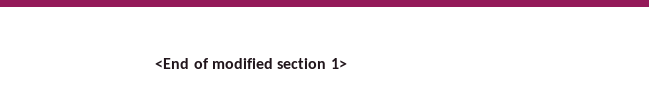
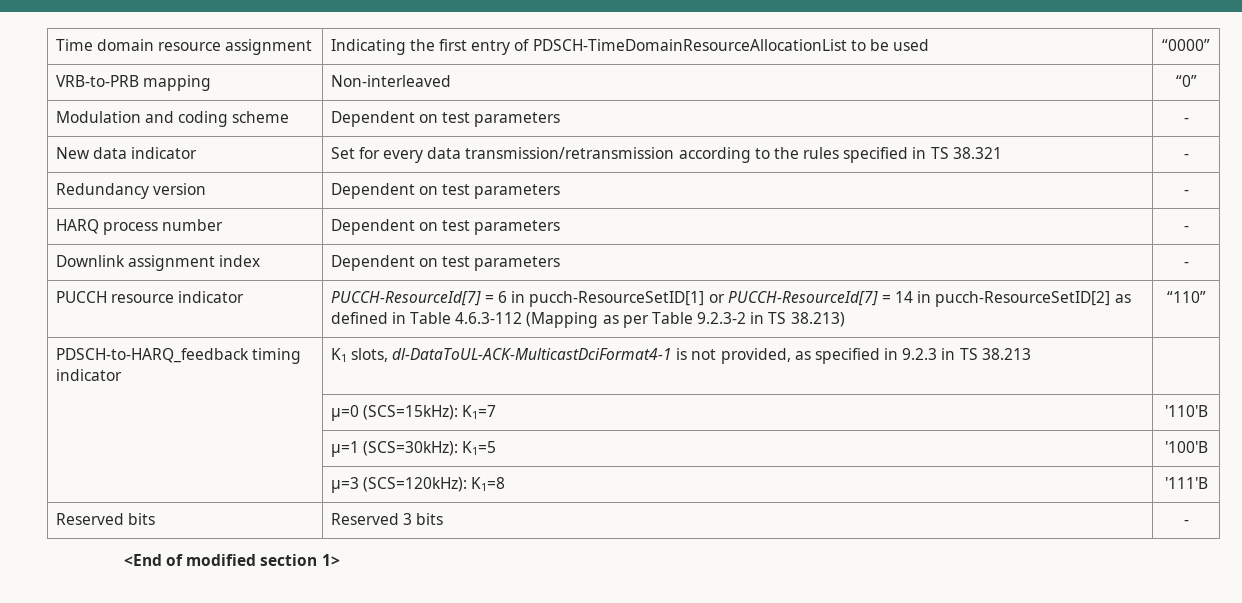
+ Time domain resource assignment | Indicating the first entry of PDSCH-TimeDomainResourceAllocationList to be used | “0000”
+ VRB-to-PRB mapping | Non-interleaved | “0”
+ Modulation and coding scheme | Dependent on test parameters | -
+ New data indicator | Set for every data transmission/retransmission according to the rules specified in TS 38.321 | -
+ Redundancy version | Dependent on test parameters | -
+ HARQ process number | Dependent on test parameters | -
+ Downlink assignment index | Dependent on test parameters | -
+ PUCCH resource indicator | PUCCH-ResourceId[7] = 6 in pucch-ResourceSetID[1] or PUCCH-ResourceId[7] = 14 in pucch-ResourceSetID[2] as defined in Table 4.6.3-112 (Mapping as per Table 9.2.3-2 in TS 38.213) | “110”
+ PDSCH-to-HARQ_feedback timing indicator | K1 slots, dl-DataToUL-ACK-MulticastDciFormat4-1 is not provided, as specified in 9.2.3 in TS 38.213 |
+ | µ=0 (SCS=15kHz): K1=7 | '110'B
+ | µ=1 (SCS=30kHz): K1=5 | '100'B
+ | µ=3 (SCS=120kHz): K1=8 | '111'B
+ Reserved bits | Reserved 3 bits | -

